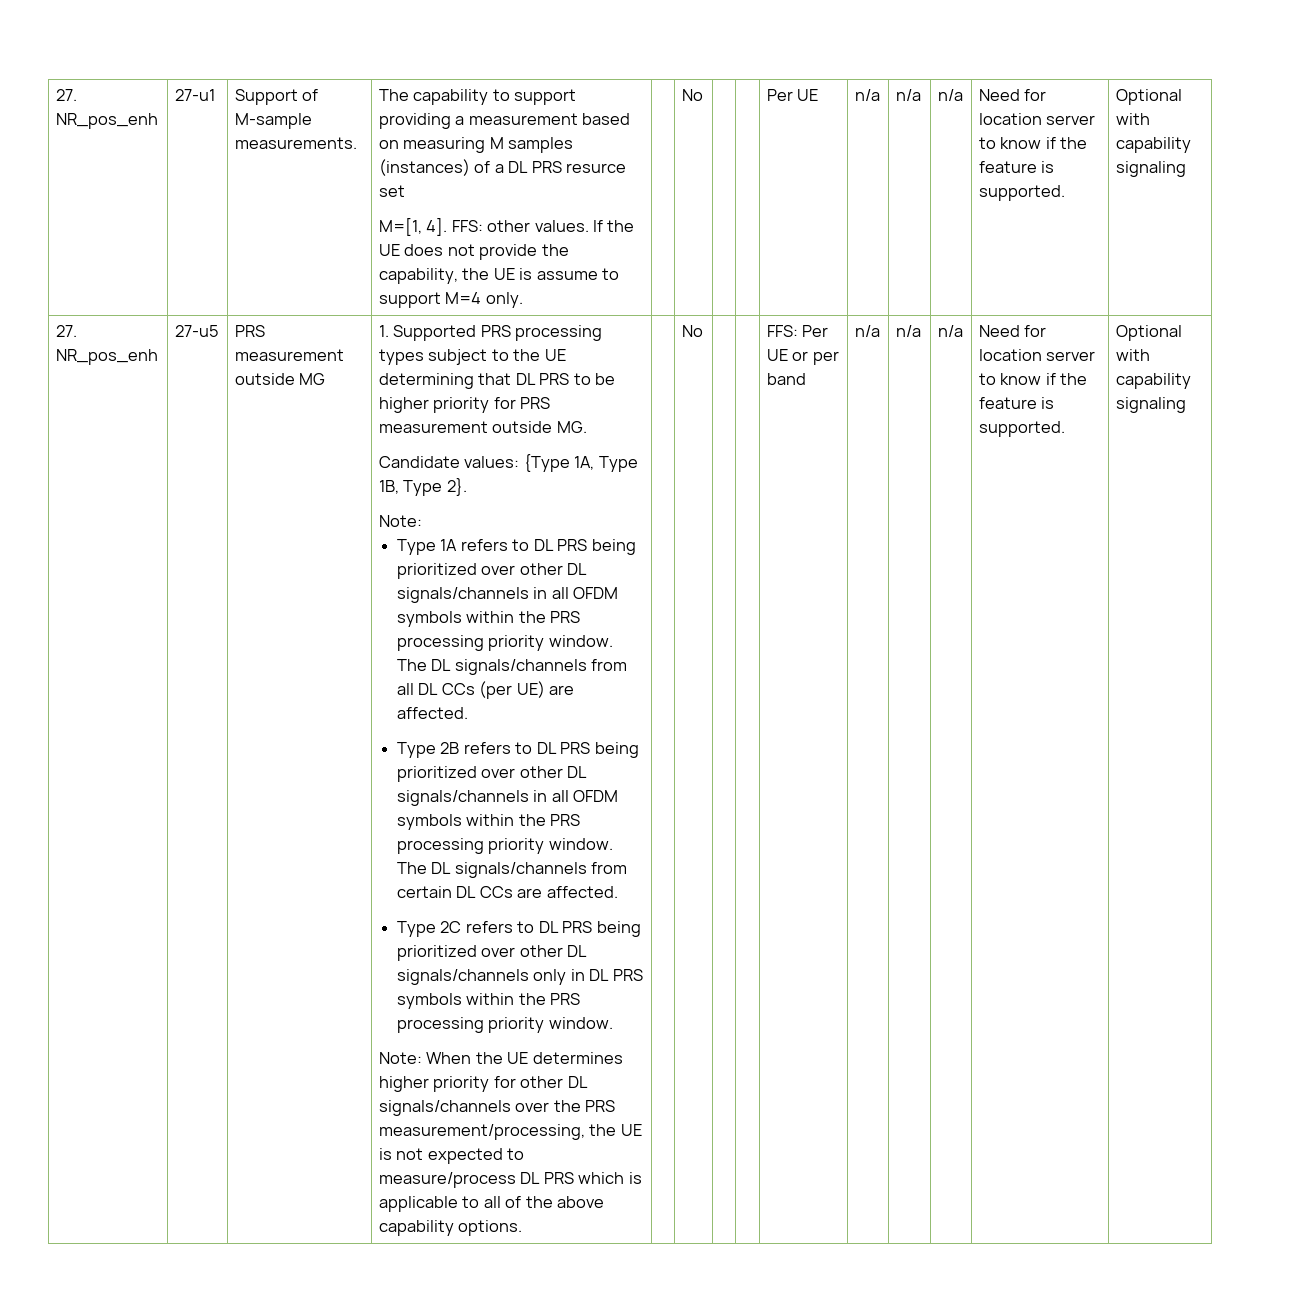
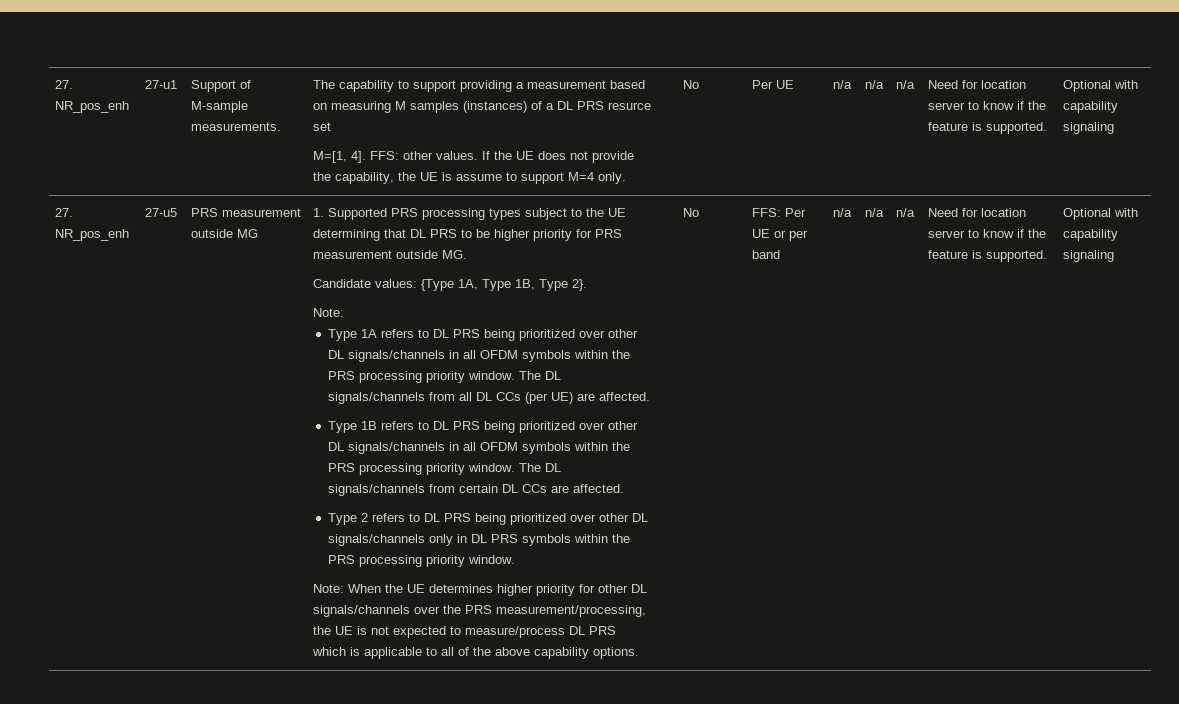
- Type 2B refers to DL PRS being prioritized over other DL signals/channels in all OFDM symbols within the PRS processing priority window.
+ Type 1B refers to DL PRS being prioritized over other DL signals/channels in all OFDM symbols within the PRS processing priority window.
- Type 2C refers to DL PRS being prioritized over other DL signals/channels only in DL PRS symbols within the PRS processing priority window.
+ Type 2 refers to DL PRS being prioritized over other DL signals/channels only in DL PRS symbols within the PRS processing priority window.

